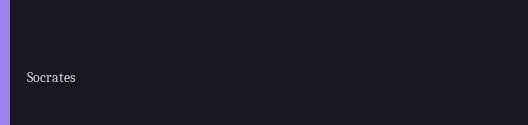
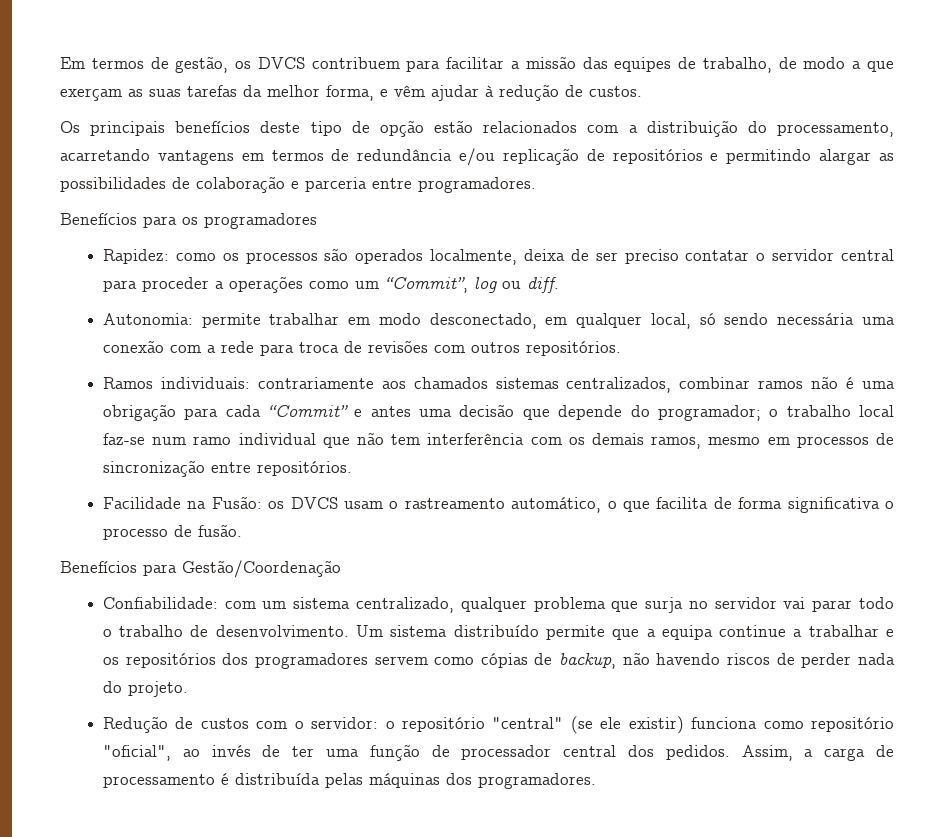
- Socrates
+ Em termos de gestão, os DVCS contribuem para facilitar a missão das equipes de trabalho, de modo a que exerçam as suas tarefas da melhor forma, e vêm ajudar à redução de custos.
+ Os principais benefícios deste tipo de opção estão relacionados com a distribuição do processamento, acarretando vantagens em termos de redundância e/ou replicação de repositórios e permitindo alargar as possibilidades de colaboração e parceria entre programadores.
+ Benefícios para os programadores
+ Rapidez: como os processos são operados localmente, deixa de ser preciso contatar o servidor central para proceder a operações como um “Commit”, log ou diff.
+ Autonomia: permite trabalhar em modo desconectado, em qualquer local, só sendo necessária uma conexão com a rede para troca de revisões com outros repositórios.
+ Ramos individuais: contrariamente aos chamados sistemas centralizados, combinar ramos não é uma obrigação para cada “Commit” e antes uma decisão que depende do programador; o trabalho local faz-se num ramo individual que não tem interferência com os demais ramos, mesmo em processos de sincronização entre repositórios.
+ Facilidade na Fusão: os DVCS usam o rastreamento automático, o que facilita de forma significativa o processo de fusão.
+ Benefícios para Gestão/Coordenação
+ Confiabilidade: com um sistema centralizado, qualquer problema que surja no servidor vai parar todo o trabalho de desenvolvimento. Um sistema distribuído permite que a equipa continue a trabalhar e os repositórios dos programadores servem como cópias de backup, não havendo riscos de perder nada do projeto.
+ Redução de custos com o servidor: o repositório "central" (se ele existir) funciona como repositório "oficial", ao invés de ter uma função de processador central dos pedidos. Assim, a carga de processamento é distribuída pelas máquinas dos programadores.

